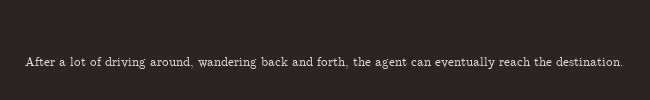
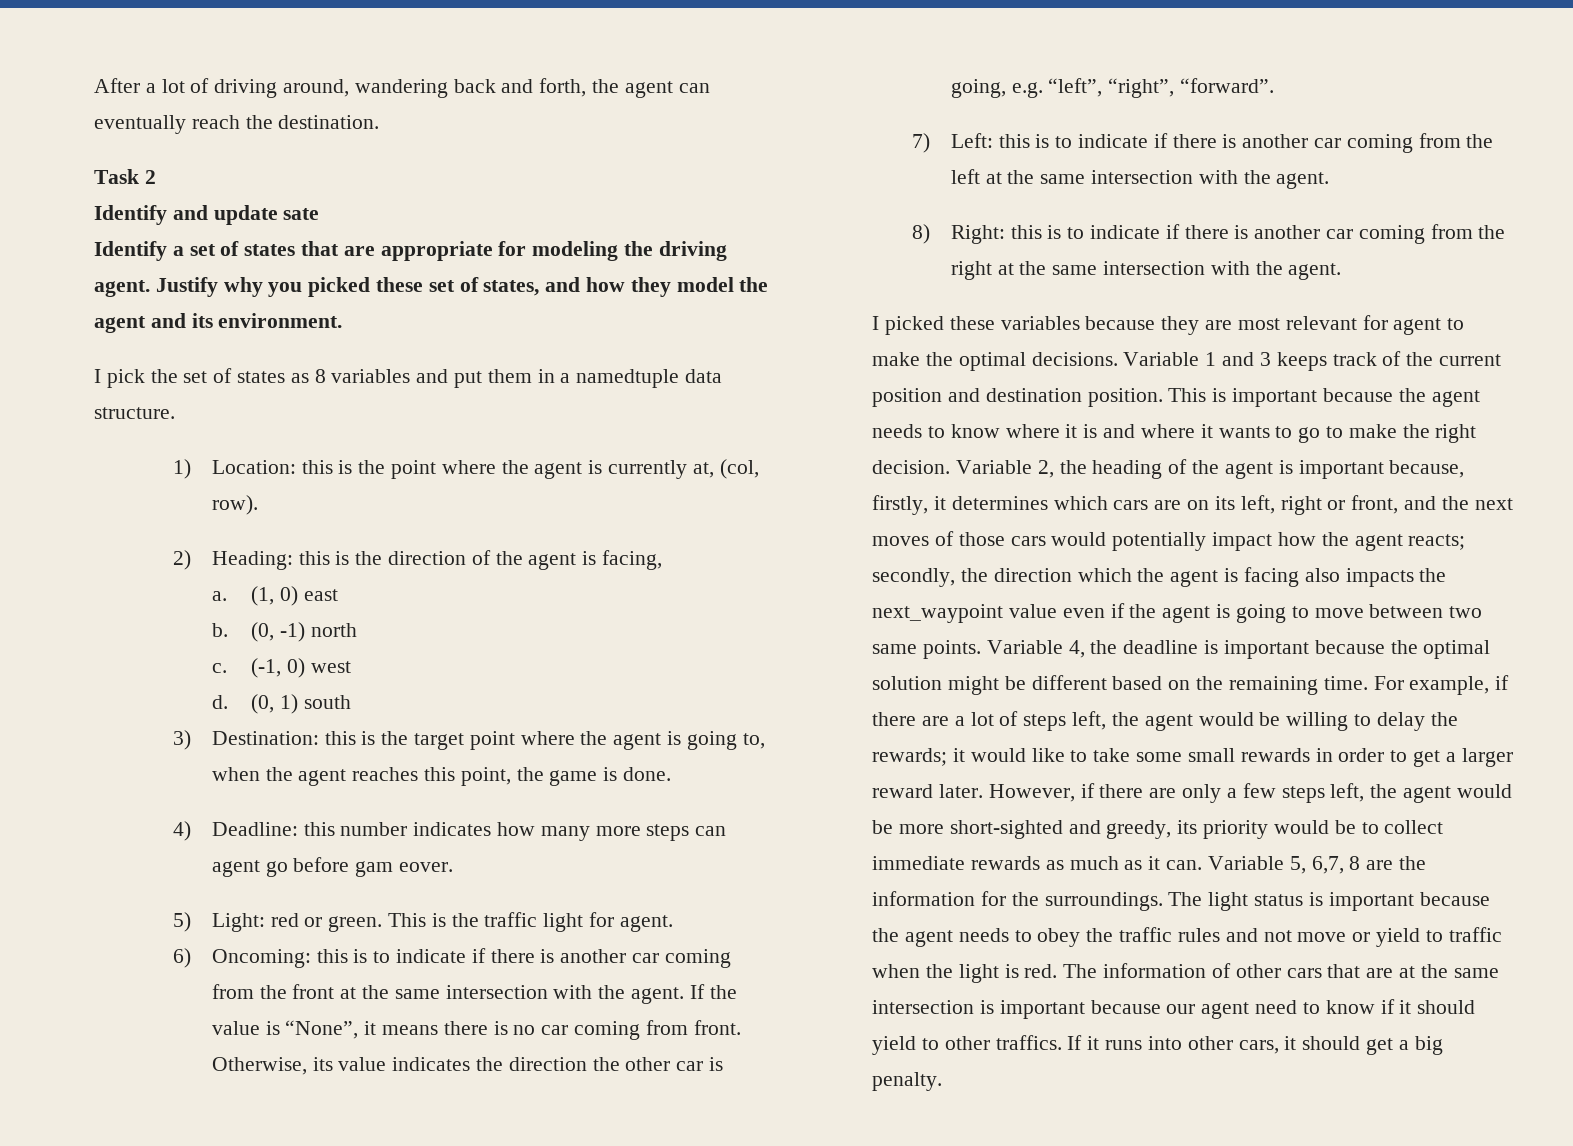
+ Task 2
+ Identify and update sate
+ Identify a set of states that are appropriate for modeling the driving agent. Justify why you picked these set of states, and how they model the agent and its environment.
+ I pick the set of states as 8 variables and put them in a namedtuple data structure.
+ 1) Location: this is the point where the agent is currently at, (col, row).
+ 2) Heading: this is the direction of the agent is facing,
+ a. (1, 0) east
+ b. (0, -1) north
+ c. (-1, 0) west
+ d. (0, 1) south
+ 3) Destination: this is the target point where the agent is going to, when the agent reaches this point, the game is done.
+ 4) Deadline: this number indicates how many more steps can agent go before gam eover.
+ 5) Light: red or green. This is the traffic light for agent.
+ 6) Oncoming: this is to indicate if there is another car coming from the front at the same intersection with the agent. If the value is “None”, it means there is no car coming from front. Otherwise, its value indicates the direction the other car is going, e.g. “left”, “right”, “forward”.
+ 7) Left: this is to indicate if there is another car coming from the left at the same intersection with the agent.
+ 8) Right: this is to indicate if there is another car coming from the right at the same intersection with the agent.
+ I picked these variables because they are most relevant for agent to make the optimal decisions. Variable 1 and 3 keeps track of the current position and destination position. This is important because the agent needs to know where it is and where it wants to go to make the right decision. Variable 2, the heading of the agent is important because, firstly, it determines which cars are on its left, right or front, and the next moves of those cars would potentially impact how the agent reacts; secondly, the direction which the agent is facing also impacts the next_waypoint value even if the agent is going to move between two same points. Variable 4, the deadline is important because the optimal solution might be different based on the remaining time. For example, if there are a lot of steps left, the agent would be willing to delay the rewards; it would like to take some small rewards in order to get a larger reward later. However, if there are only a few steps left, the agent would be more short-sighted and greedy, its priority would be to collect immediate rewards as much as it can. Variable 5, 6,7, 8 are the information for the surroundings. The light status is important because the agent needs to obey the traffic rules and not move or yield to traffic when the light is red. The information of other cars that are at the same intersection is important because our agent need to know if it should yield to other traffics. If it runs into other cars, it should get a big penalty.

